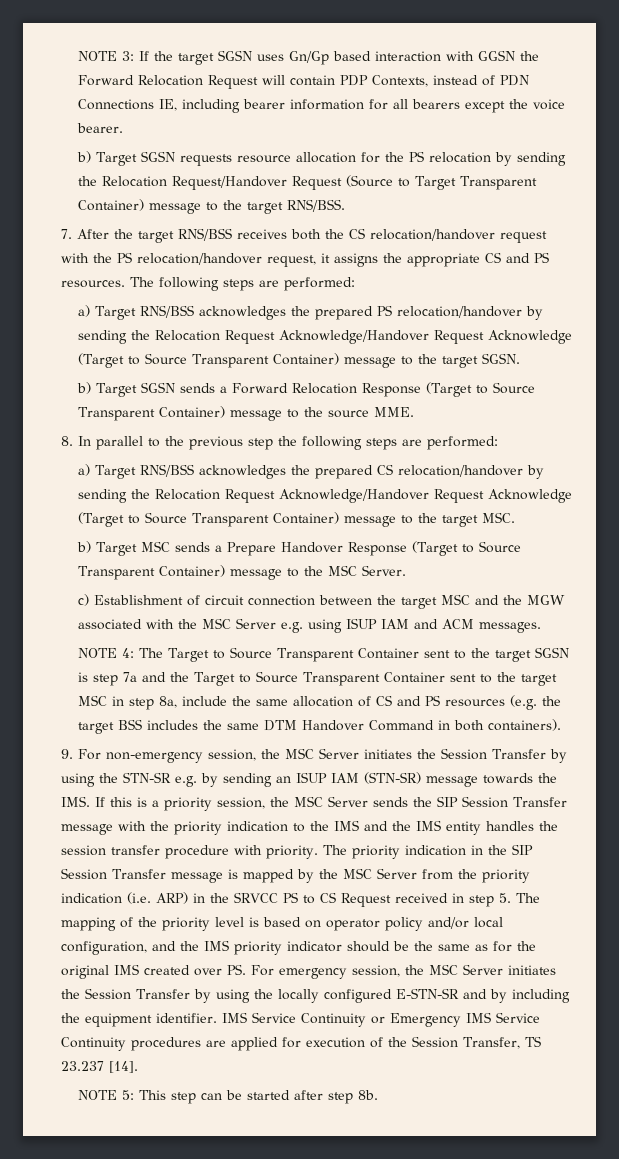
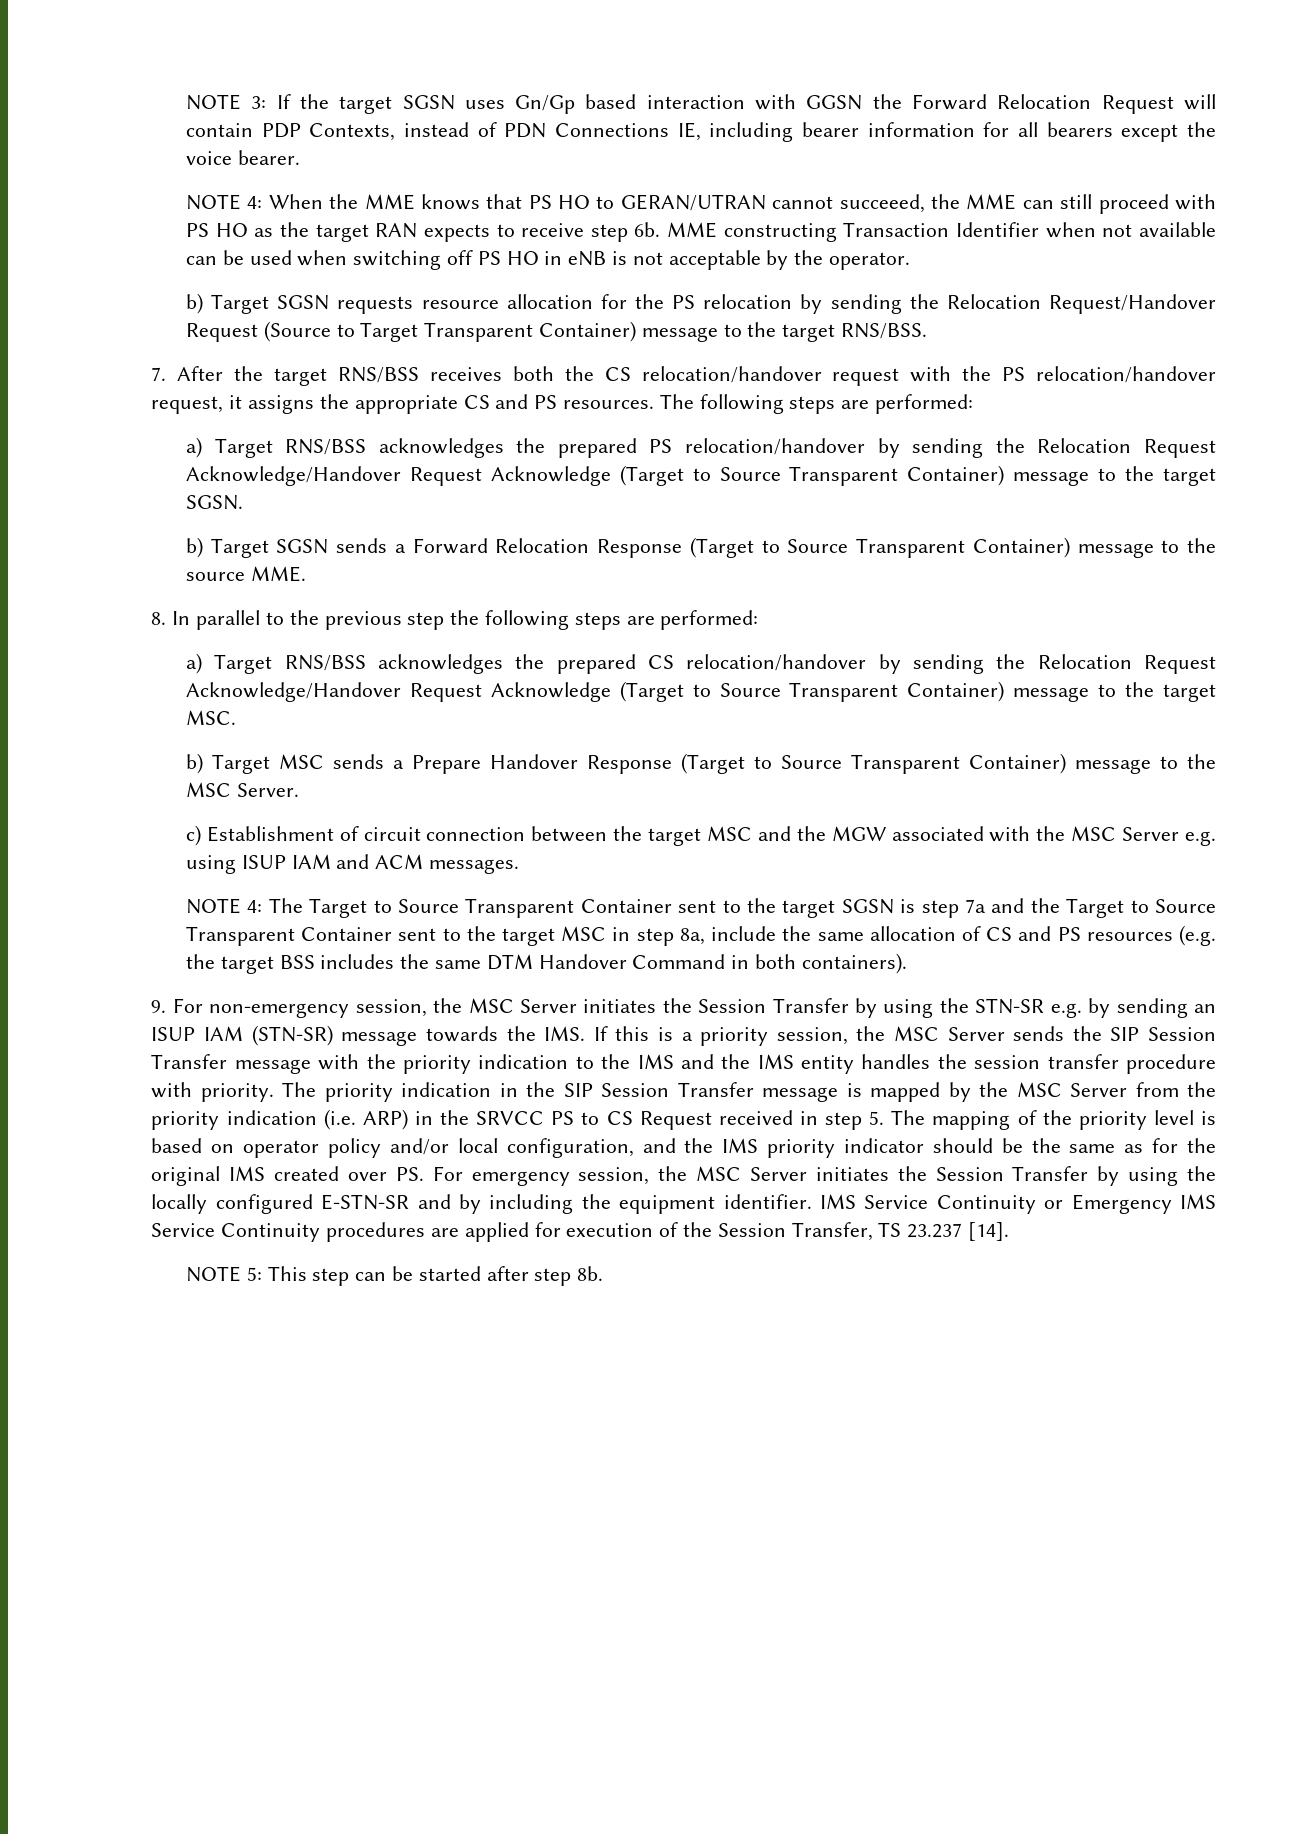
+ NOTE 4: When the MME knows that PS HO to GERAN/UTRAN cannot succeeed, the MME can still proceed with PS HO as the target RAN expects to receive step 6b. MME constructing Transaction Identifier when not available can be used when switching off PS HO in eNB is not acceptable by the operator.

